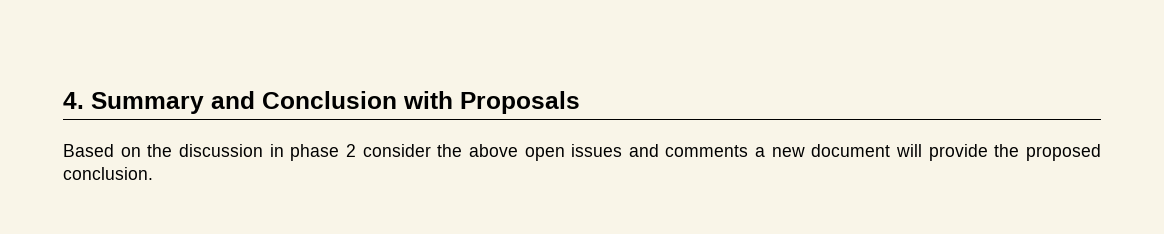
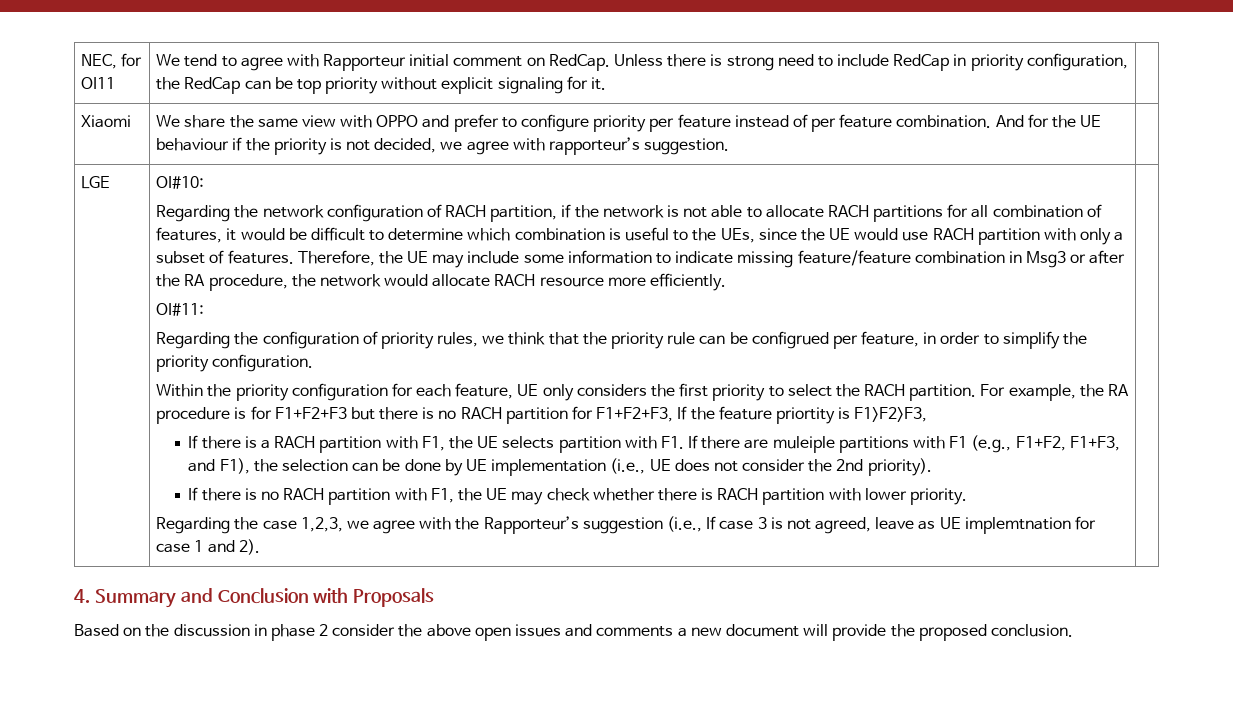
+ NEC, for OI11 | We tend to agree with Rapporteur initial comment on RedCap. Unless there is strong need to include RedCap in priority configuration, the RedCap can be top priority without explicit signaling for it. |
+ Xiaomi | We share the same view with OPPO and prefer to configure priority per feature instead of per feature combination. And for the UE behaviour if the priority is not decided, we agree with rapporteur’s suggestion. |
+ LGE | OI#10:
+ Regarding the network configuration of RACH partition, if the network is not able to allocate RACH partitions for all combination of features, it would be difficult to determine which combination is useful to the UEs, since the UE would use RACH partition with only a subset of features. Therefore, the UE may include some information to indicate missing feature/feature combination in Msg3 or after the RA procedure, the network would allocate RACH resource more efficiently.
+ OI#11:
+ Regarding the configuration of priority rules, we think that the priority rule can be configrued per feature, in order to simplify the priority configuration.
+ Within the priority configuration for each feature, UE only considers the first priority to select the RACH partition. For example, the RA procedure is for F1+F2+F3 but there is no RACH partition for F1+F2+F3, If the feature priortity is F1>F2>F3,
+ If there is a RACH partition with F1, the UE selects partition with F1. If there are muleiple partitions with F1 (e.g., F1+F2, F1+F3, and F1), the selection can be done by UE implementation (i.e., UE does not consider the 2nd priority).
+ If there is no RACH partition with F1, the UE may check whether there is RACH partition with lower priority.
+ Regarding the case 1,2,3, we agree with the Rapporteur’s suggestion (i.e., If case 3 is not agreed, leave as UE implemtnation for case 1 and 2).

